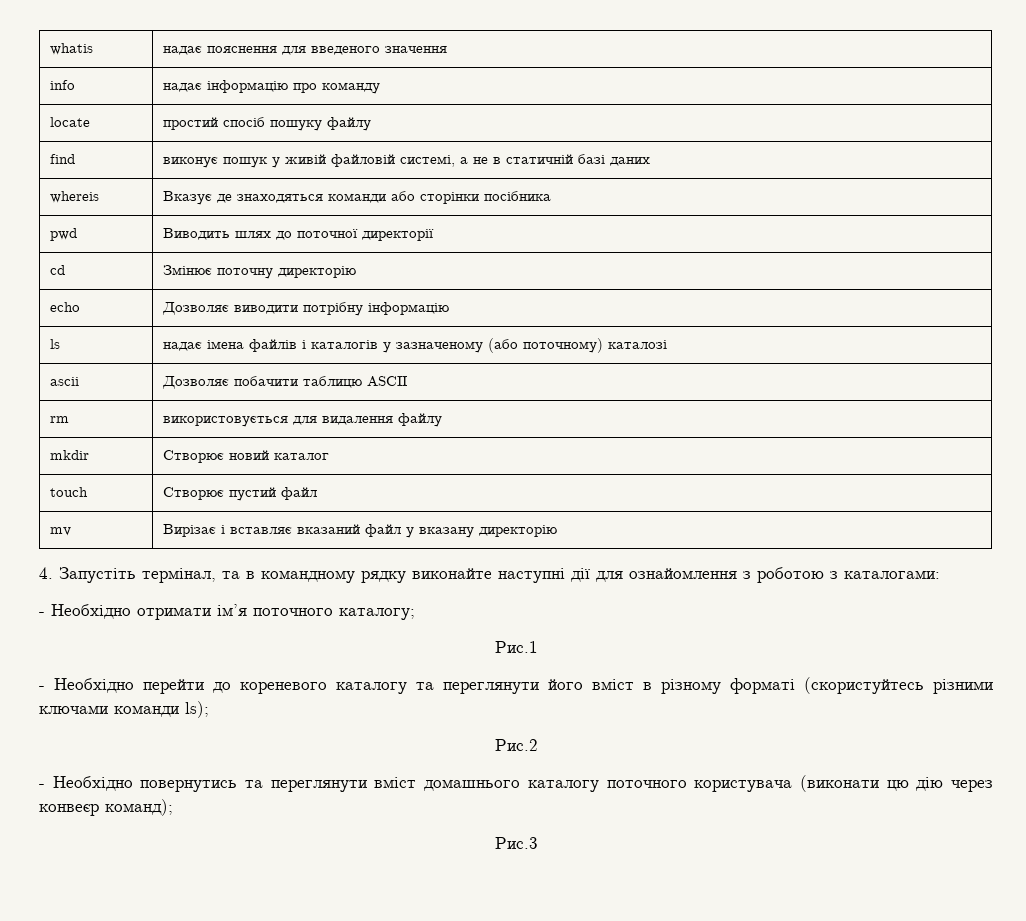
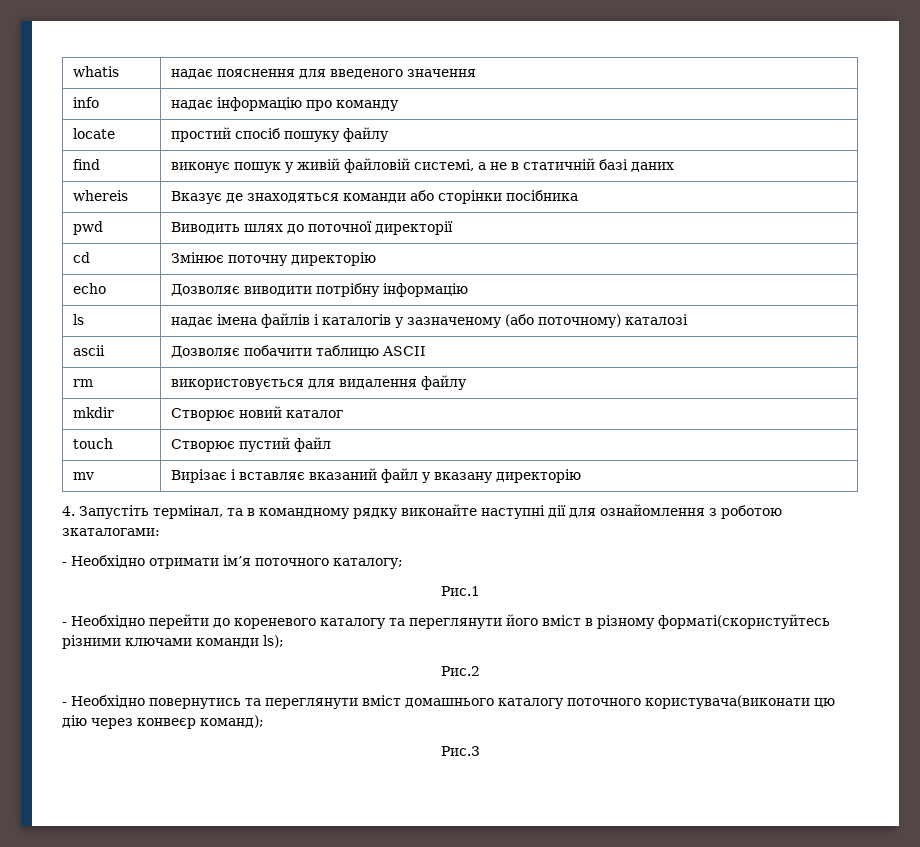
- 4. Запустіть термінал, та в командному рядку виконайте наступні дії для ознайомлення з роботою з каталогами:
+ 4. Запустіть термінал, та в командному рядку виконайте наступні дії для ознайомлення з роботою зкаталогами:
- - Необхідно перейти до кореневого каталогу та переглянути його вміст в різному форматі (скористуйтесь різними ключами команди ls);
+ - Необхідно перейти до кореневого каталогу та переглянути його вміст в різному форматі(скористуйтесь різними ключами команди ls);
- - Необхідно повернутись та переглянути вміст домашнього каталогу поточного користувача (виконати цю дію через конвеєр команд);
+ - Необхідно повернутись та переглянути вміст домашнього каталогу поточного користувача(виконати цю дію через конвеєр команд);

